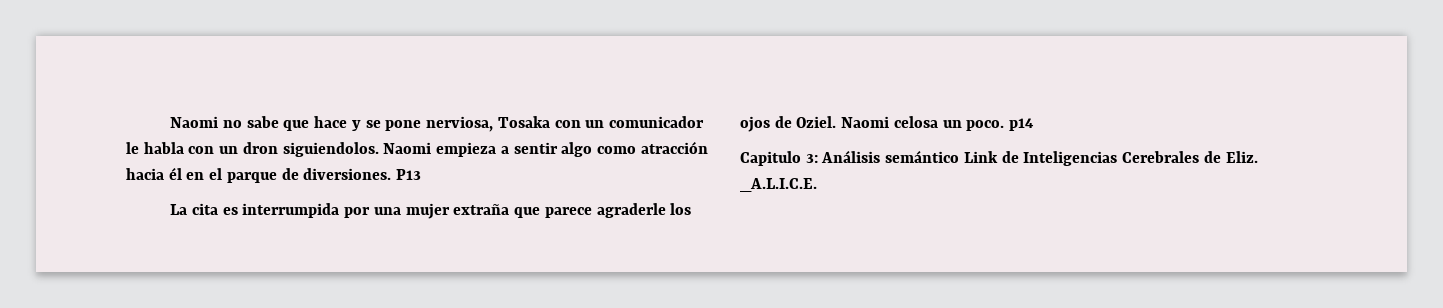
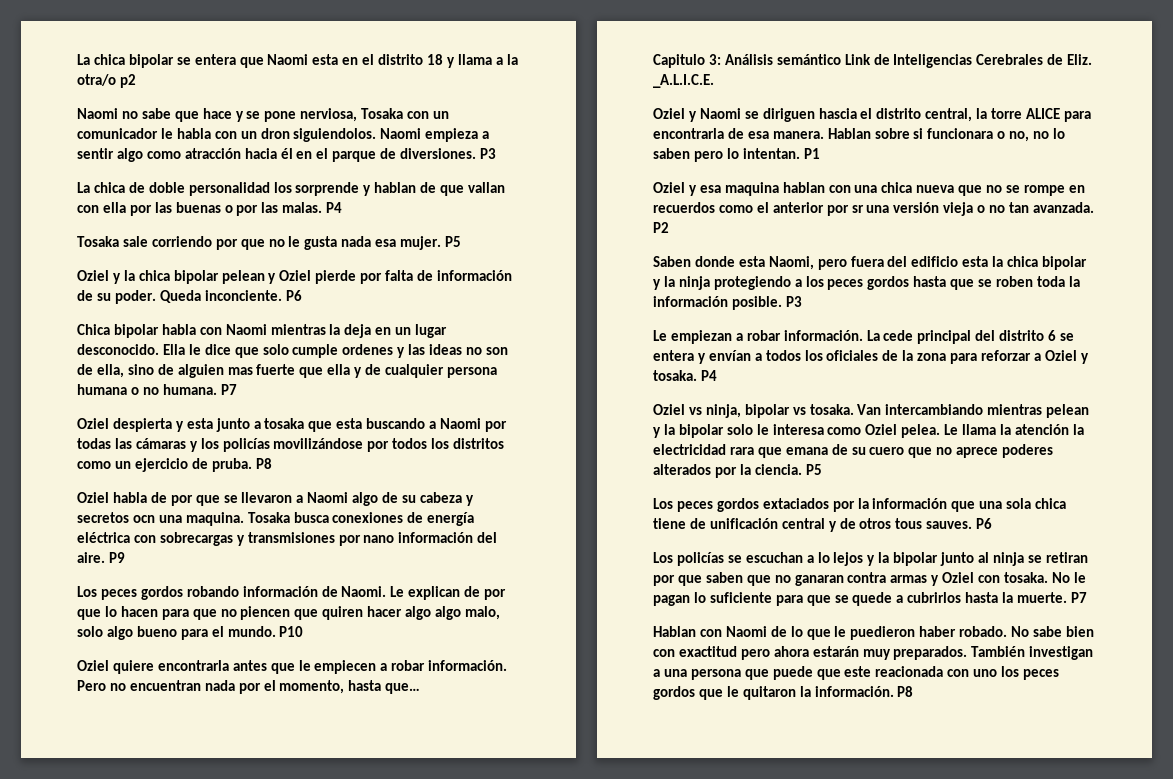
+ La chica bipolar se entera que Naomi esta en el distrito 18 y llama a la otra/o p2
- Naomi empieza a sentir algo como atracción hacia él en el parque de diversiones. P13
- La cita es interrumpida por una mujer extraña que parece agraderle los ojos de Oziel. Naomi celosa un poco. p14
+ Naomi empieza a sentir algo como atracción hacia él en el parque de diversiones. P3
+ La chica de doble personalidad los sorprende y hablan de que vallan con ella por las buenas o por las malas. P4
+ Tosaka sale corriendo por que no le gusta nada esa mujer. P5
+ Oziel y la chica bipolar pelean y Oziel pierde por falta de información de su poder. Queda inconciente. P6
+ Chica bipolar habla con Naomi mientras la deja en un lugar desconocido. Ella le dice que solo cumple ordenes y las ideas no son de ella, sino de alguien mas fuerte que ella y de cualquier persona humana o no humana. P7
+ Oziel despierta y esta junto a tosaka que esta buscando a Naomi por todas las cámaras y los policías movilizándose por todos los distritos como un ejercicio de pruba. P8
+ Oziel habla de por que se llevaron a Naomi algo de su cabeza y secretos ocn una maquina. Tosaka busca conexiones de energía eléctrica con sobrecargas y transmisiones por nano información del aire. P9
+ Los peces gordos robando información de Naomi. Le explican de por que lo hacen para que no piencen que quiren hacer algo algo malo, solo algo bueno para el mundo. P10
+ Oziel quiere encontrarla antes que le empiecen a robar información. Pero no encuentran nada por el momento, hasta que…
+ Oziel y Naomi se diriguen hascia el distrito central, la torre ALICE para encontrarla de esa manera. Hablan sobre si funcionara o no, no lo saben pero lo intentan. P1
+ Oziel y esa maquina hablan con una chica nueva que no se rompe en recuerdos como el anterior por sr una versión vieja o no tan avanzada. P2
+ Saben donde esta Naomi, pero fuera del edificio esta la chica bipolar y la ninja protegiendo a los peces gordos hasta que se roben toda la información posible. P3
+ Le empiezan a robar información. La cede principal del distrito 6 se entera y envían a todos los oficiales de la zona para reforzar a Oziel y tosaka. P4
+ Oziel vs ninja, bipolar vs tosaka. Van intercambiando mientras pelean y la bipolar solo le interesa como Oziel pelea. Le llama la atención la electricidad rara que emana de su cuero que no aprece poderes alterados por la ciencia. P5
+ Los peces gordos extaciados por la información que una sola chica tiene de unificación central y de otros tous sauves. P6
+ Los policías se escuchan a lo lejos y la bipolar junto al ninja se retiran por que saben que no ganaran contra armas y Oziel con tosaka. No le pagan lo suficiente para que se quede a cubrirlos hasta la muerte. P7
+ Hablan con Naomi de lo que le puedieron haber robado. No sabe bien con exactitud pero ahora estarán muy preparados. También investigan a una persona que puede que este reacionada con uno los peces gordos que le quitaron la información. P8

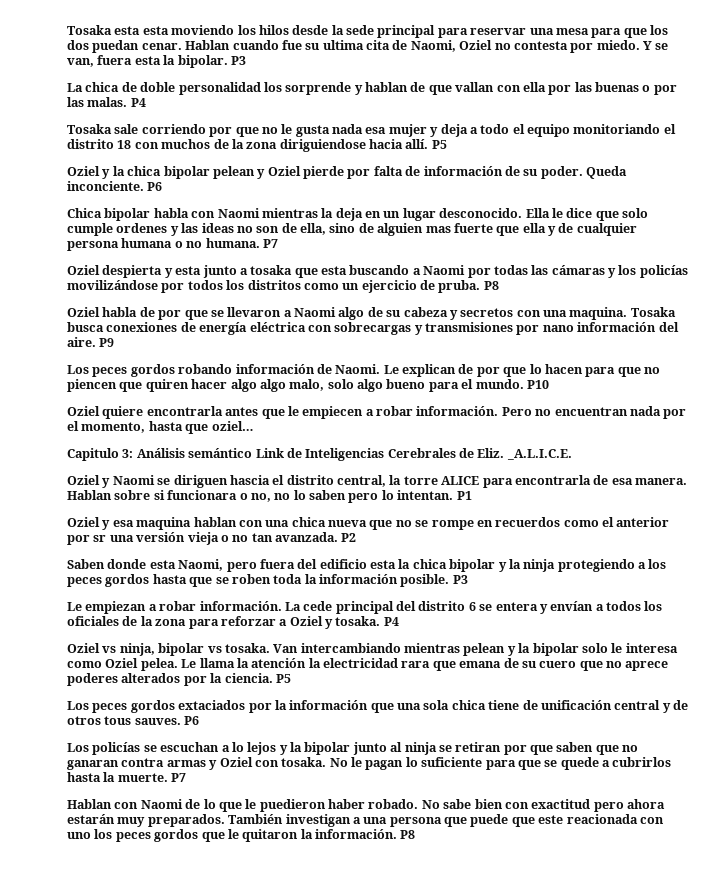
- La chica bipolar se entera que Naomi esta en el distrito 18 y llama a la otra/o p2
- Naomi no sabe que hace y se pone nerviosa, Tosaka con un comunicador le habla con un dron siguiendolos. Naomi empieza a sentir algo como atracción hacia él en el parque de diversiones.
+ Tosaka esta esta moviendo los hilos desde la sede principal para reservar una mesa para que los dos puedan cenar. Hablan cuando fue su ultima cita de Naomi, Oziel no contesta por miedo. Y se van, fuera esta la bipolar.
- Tosaka sale corriendo por que no le gusta nada esa mujer.
+ Tosaka sale corriendo por que no le gusta nada esa mujer y deja a todo el equipo monitoriando el distrito 18 con muchos de la zona diriguiendose hacia allí.
- Oziel habla de por que se llevaron a Naomi algo de su cabeza y secretos ocn una maquina.
+ Oziel habla de por que se llevaron a Naomi algo de su cabeza y secretos con una maquina.
- Pero no encuentran nada por el momento, hasta que…
+ Pero no encuentran nada por el momento, hasta que oziel…

